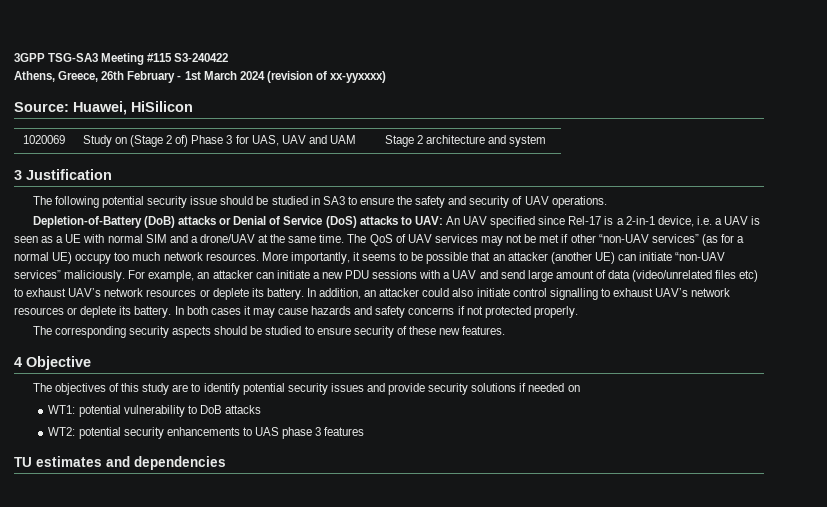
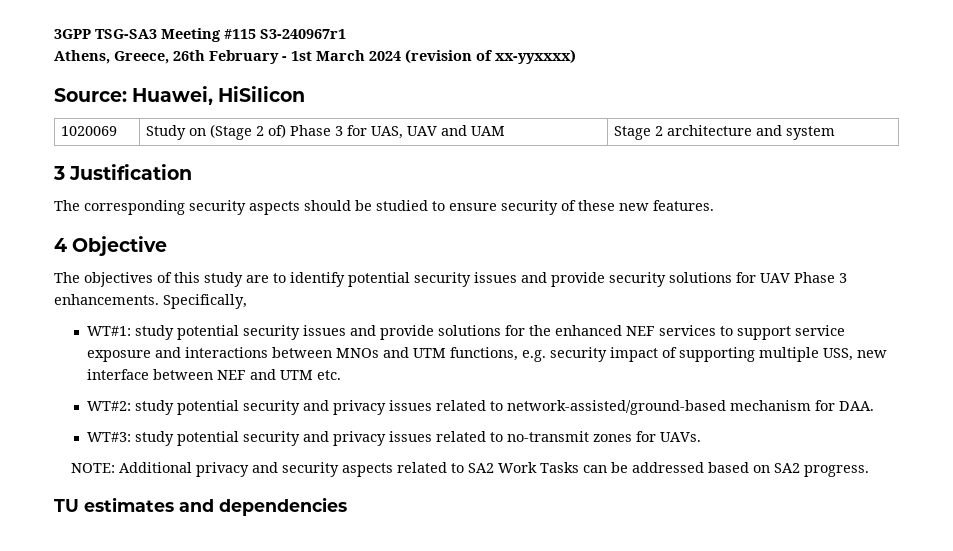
- 3GPP TSG-SA3 Meeting #115 S3-240422
+ 3GPP TSG-SA3 Meeting #115 S3-240967r1
- The following potential security issue should be studied in SA3 to ensure the safety and security of UAV operations.
- Depletion-of-Battery (DoB) attacks or Denial of Service (DoS) attacks to UAV: An UAV specified since Rel-17 is a 2-in-1 device, i.e. a UAV is seen as a UE with normal SIM and a drone/UAV at the same time. The QoS of UAV services may not be met if other “non-UAV services” (as for a normal UE) occupy too much network resources. More importantly, it seems to be possible that an attacker (another UE) can initiate “non-UAV services” maliciously. For example, an attacker can initiate a new PDU sessions with a UAV and send large amount of data (video/unrelated files etc) to exhaust UAV’s network resources or deplete its battery. In addition, an attacker could also initiate control signalling to exhaust UAV’s network resources or deplete its battery. In both cases it may cause hazards and safety concerns if not protected properly.
- The objectives of this study are to identify potential security issues and provide security solutions if needed on
- WT1: potential vulnerability to DoB attacks
- WT2: potential security enhancements to UAS phase 3 features
+ The objectives of this study are to identify potential security issues and provide security solutions for UAV Phase 3 enhancements. Specifically,
+ WT#1: study potential security issues and provide solutions for the enhanced NEF services to support service exposure and interactions between MNOs and UTM functions, e.g. security impact of supporting multiple USS, new interface between NEF and UTM etc.
+ WT#2: study potential security and privacy issues related to network-assisted/ground-based mechanism for DAA.
+ WT#3: study potential security and privacy issues related to no-transmit zones for UAVs.
+ NOTE: Additional privacy and security aspects related to SA2 Work Tasks can be addressed based on SA2 progress.

